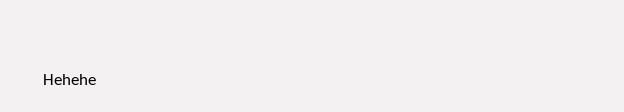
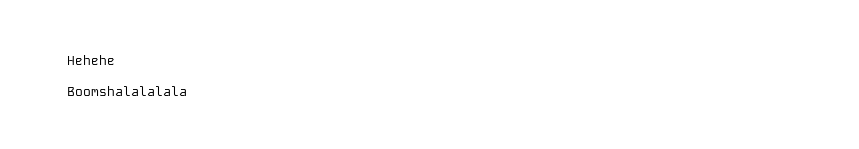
+ Boomshalalalala

